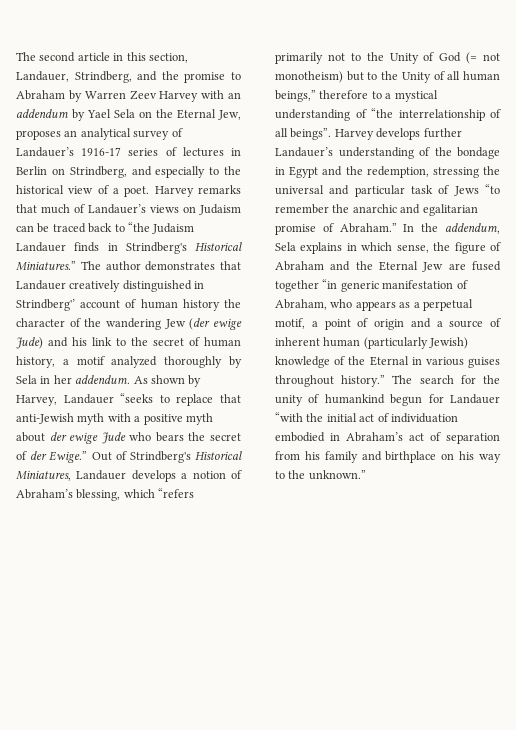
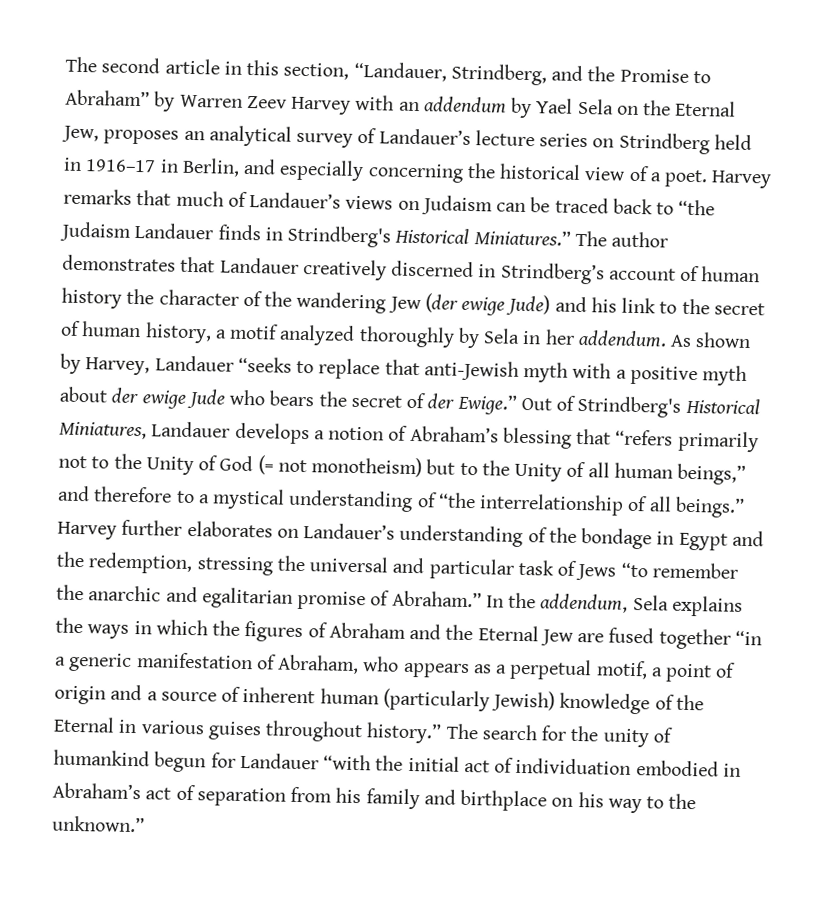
- The second article in this section, Landauer, Strindberg, and the promise to Abraham by Warren Zeev Harvey with an addendum by Yael Sela on the Eternal Jew, proposes an analytical survey of Landauer’s 1916-17 series of lectures in Berlin on Strindberg, and especially to the historical view of a poet.
+ The second article in this section, “Landauer, Strindberg, and the Promise to Abraham” by Warren Zeev Harvey with an addendum by Yael Sela on the Eternal Jew, proposes an analytical survey of Landauer’s lecture series on Strindberg held in 1916–17 in Berlin, and especially concerning the historical view of a poet.
- The author demonstrates that Landauer creatively distinguished in Strindberg'’ account of human history the character of the wandering Jew (der ewige Jude) and his link to the secret of human history, a motif analyzed thoroughly by Sela in her addendum.
+ The author demonstrates that Landauer creatively discerned in Strindberg’s account of human history the character of the wandering Jew (der ewige Jude) and his link to the secret of human history, a motif analyzed thoroughly by Sela in her addendum.
- Out of Strindberg's Historical Miniatures, Landauer develops a notion of Abraham’s blessing, which “refers primarily not to the Unity of God (= not monotheism) but to the Unity of all human beings,” therefore to a mystical understanding of “the interrelationship of all beings”. Harvey develops further Landauer’s understanding of the bondage in Egypt and the redemption, stressing the universal and particular task of Jews “to remember the anarchic and egalitarian promise of Abraham.”
+ Out of Strindberg's Historical Miniatures, Landauer develops a notion of Abraham’s blessing that “refers primarily not to the Unity of God (= not monotheism) but to the Unity of all human beings,” and therefore to a mystical understanding of “the interrelationship of all beings.” Harvey further elaborates on Landauer’s understanding of the bondage in Egypt and the redemption, stressing the universal and particular task of Jews “to remember the anarchic and egalitarian promise of Abraham.”
- In the addendum, Sela explains in which sense, the figure of Abraham and the Eternal Jew are fused together “in generic manifestation of Abraham, who appears as a perpetual motif, a point of origin and a source of inherent human (particularly Jewish) knowledge of the Eternal in various guises throughout history.”
+ In the addendum, Sela explains the ways in which the figures of Abraham and the Eternal Jew are fused together “in a generic manifestation of Abraham, who appears as a perpetual motif, a point of origin and a source of inherent human (particularly Jewish) knowledge of the Eternal in various guises throughout history.”

